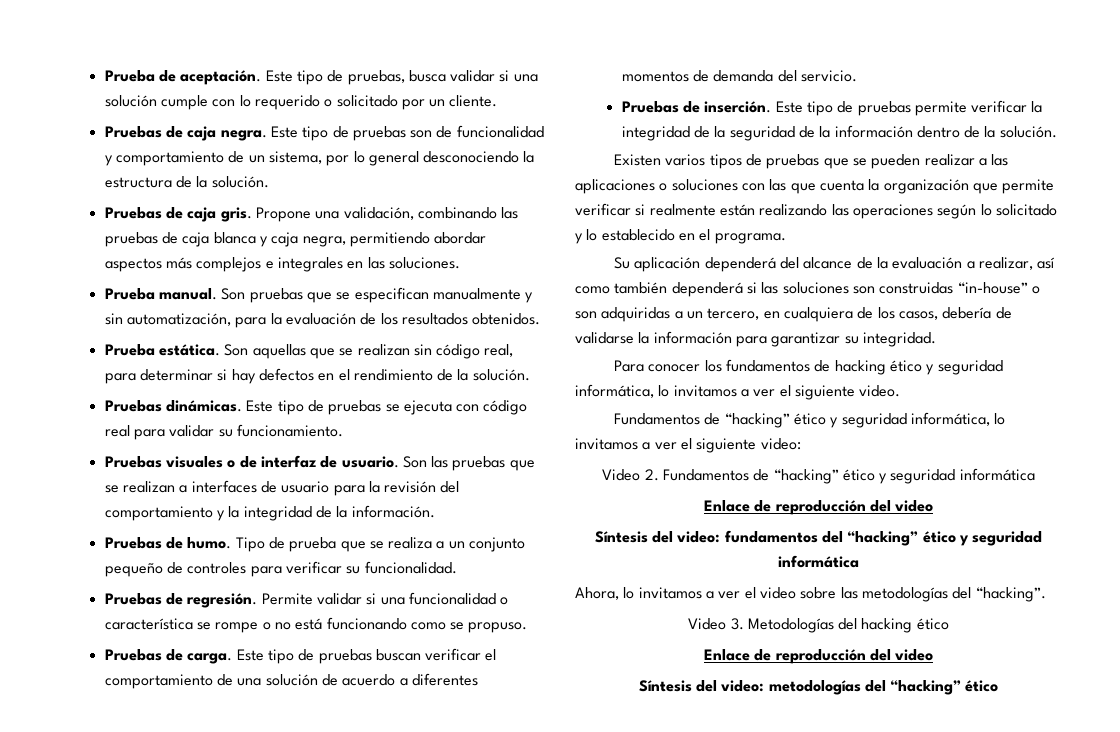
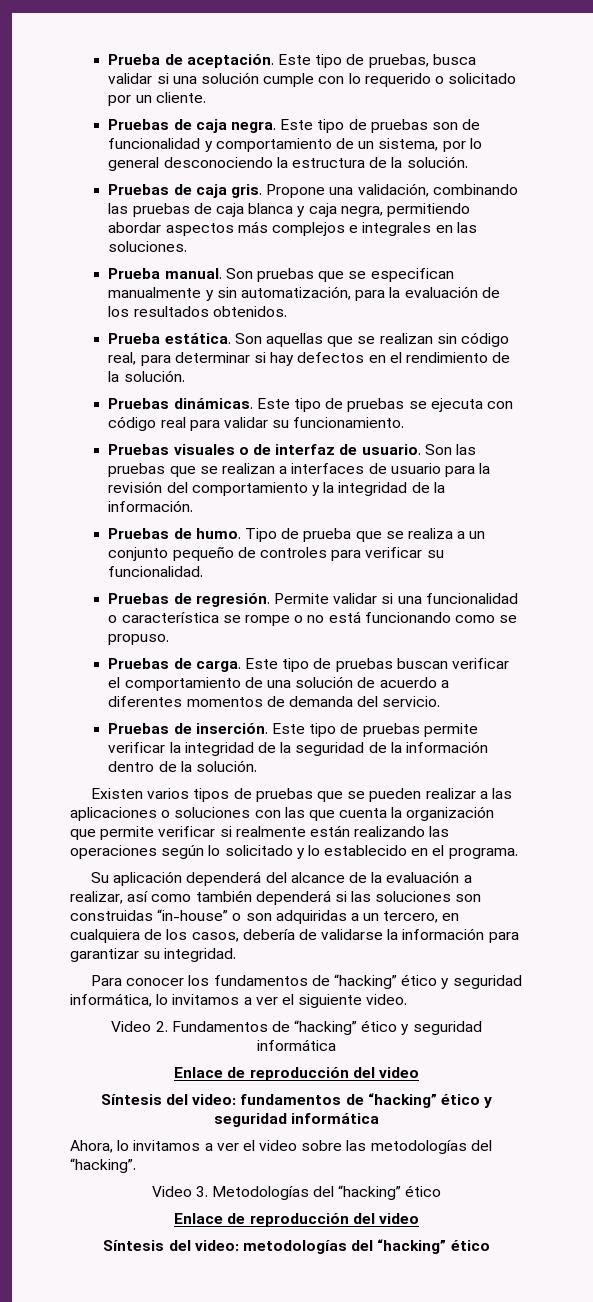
- Para conocer los fundamentos de hacking ético y seguridad informática, lo invitamos a ver el siguiente video.
+ Para conocer los fundamentos de “hacking” ético y seguridad informática, lo invitamos a ver el siguiente video.
- Fundamentos de “hacking” ético y seguridad informática, lo invitamos a ver el siguiente video:
- Síntesis del video: fundamentos del “hacking” ético y seguridad informática
+ Síntesis del video: fundamentos de “hacking” ético y seguridad informática
- Video 3. Metodologías del hacking ético
+ Video 3. Metodologías del “hacking” ético

